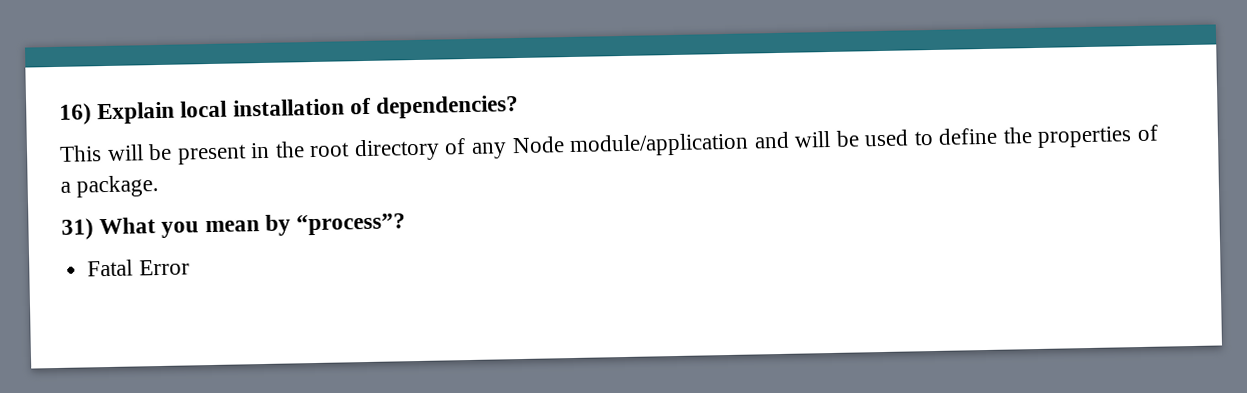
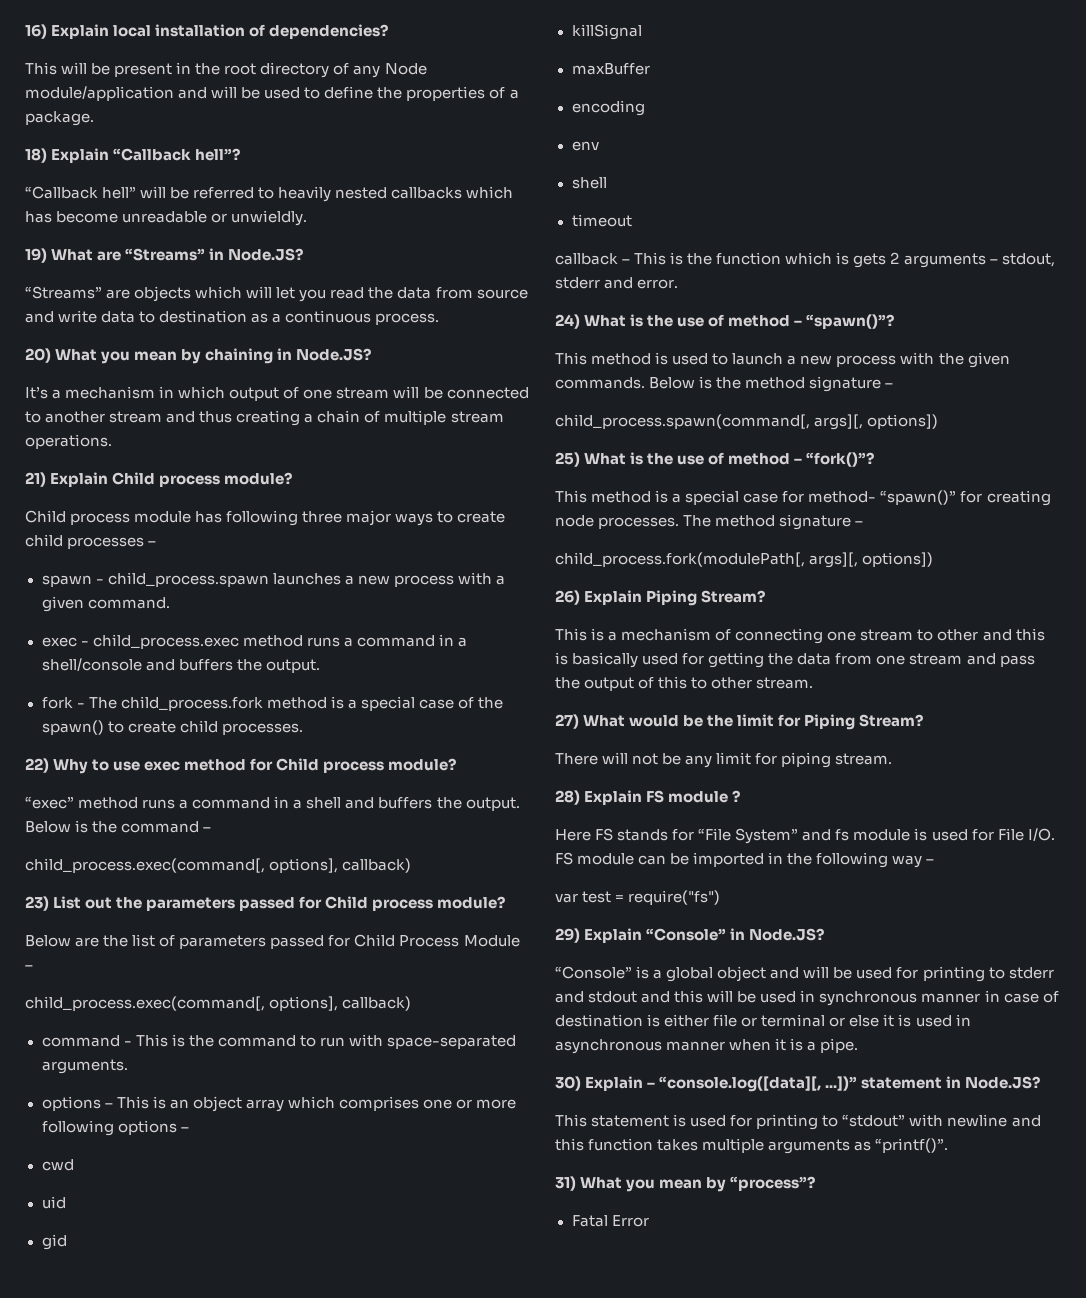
+ 18) Explain “Callback hell”?
+ “Callback hell” will be referred to heavily nested callbacks which has become unreadable or unwieldly.
+ 19) What are “Streams” in Node.JS?
+ “Streams” are objects which will let you read the data from source and write data to destination as a continuous process.
+ 20) What you mean by chaining in Node.JS?
+ It’s a mechanism in which output of one stream will be connected to another stream and thus creating a chain of multiple stream operations.
+ 21) Explain Child process module?
+ Child process module has following three major ways to create child processes –
+ spawn - child_process.spawn launches a new process with a given command.
+ exec - child_process.exec method runs a command in a shell/console and buffers the output.
+ fork - The child_process.fork method is a special case of the spawn() to create child processes.
+ 22) Why to use exec method for Child process module?
+ “exec” method runs a command in a shell and buffers the output. Below is the command –
+ child_process.exec(command[, options], callback)
+ 23) List out the parameters passed for Child process module?
+ Below are the list of parameters passed for Child Process Module –
+ child_process.exec(command[, options], callback)
+ command - This is the command to run with space-separated arguments.
+ options – This is an object array which comprises one or more following options –
+ cwd
+ uid
+ gid
+ killSignal
+ maxBuffer
+ encoding
+ env
+ shell
+ timeout
+ callback – This is the function which is gets 2 arguments – stdout, stderr and error.
+ 24) What is the use of method – “spawn()”?
+ This method is used to launch a new process with the given commands. Below is the method signature –
+ child_process.spawn(command[, args][, options])
+ 25) What is the use of method – “fork()”?
+ This method is a special case for method- “spawn()” for creating node processes. The method signature –
+ child_process.fork(modulePath[, args][, options])
+ 26) Explain Piping Stream?
+ This is a mechanism of connecting one stream to other and this is basically used for getting the data from one stream and pass the output of this to other stream.
+ 27) What would be the limit for Piping Stream?
+ There will not be any limit for piping stream.
+ 28) Explain FS module ?
+ Here FS stands for “File System” and fs module is used for File I/O. FS module can be imported in the following way –
+ var test = require("fs")
+ 29) Explain “Console” in Node.JS?
+ “Console” is a global object and will be used for printing to stderr and stdout and this will be used in synchronous manner in case of destination is either file or terminal or else it is used in asynchronous manner when it is a pipe.
+ 30) Explain – “console.log([data][, ...])” statement in Node.JS?
+ This statement is used for printing to “stdout” with newline and this function takes multiple arguments as “printf()”.

